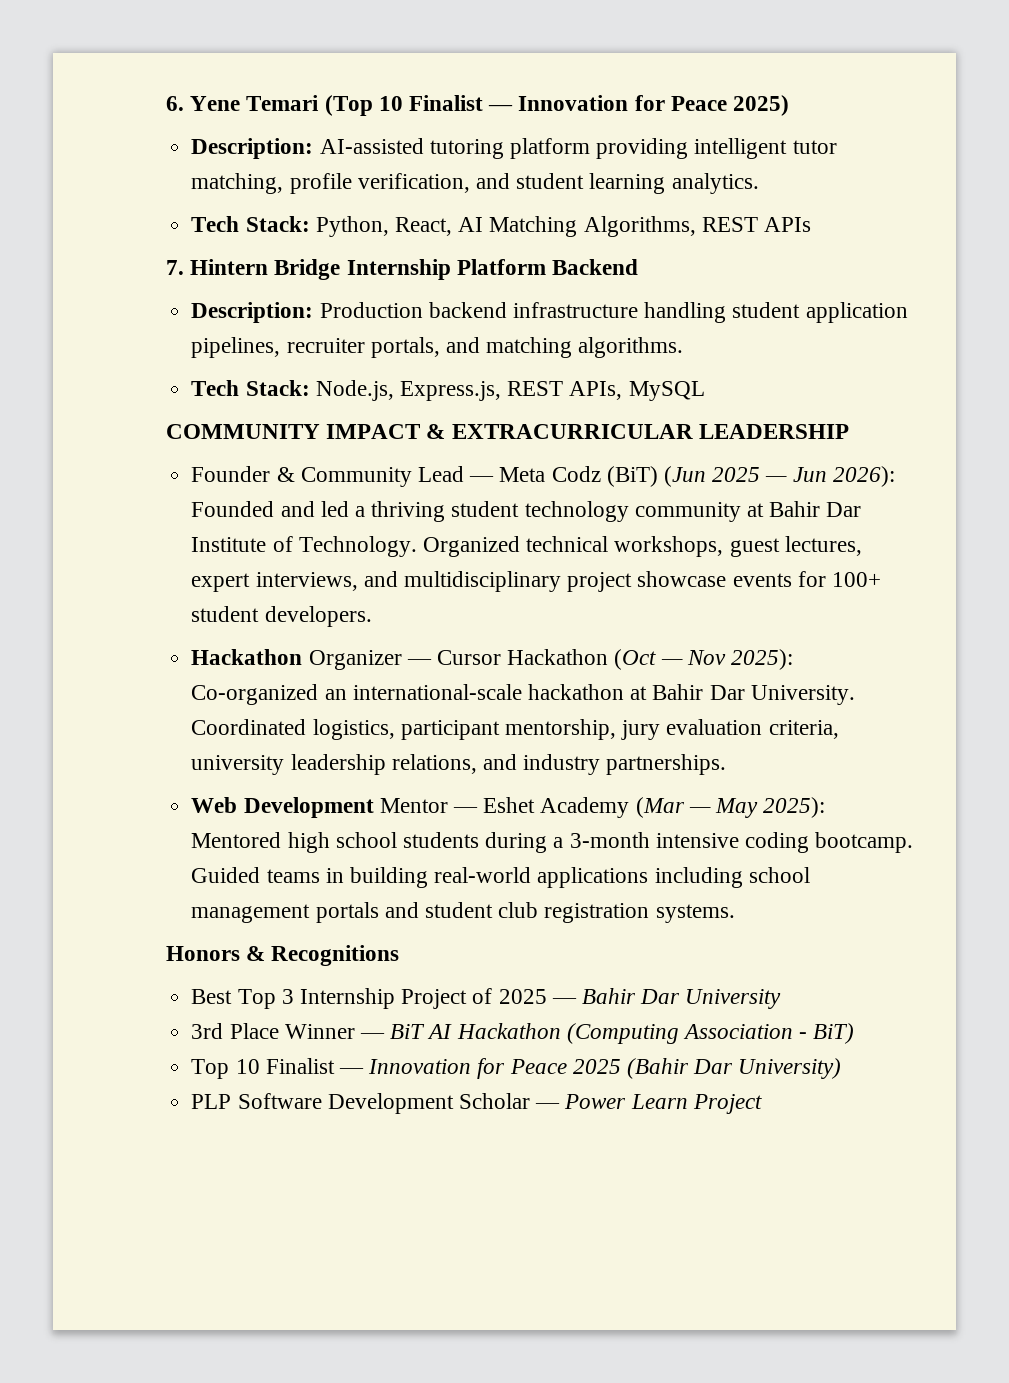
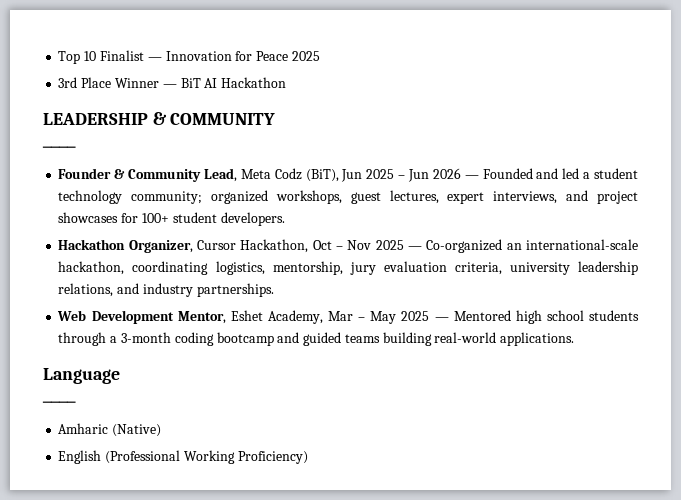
- 6. Yene Temari (Top 10 Finalist — Innovation for Peace 2025)
- Description: AI-assisted tutoring platform providing intelligent tutor matching, profile verification, and student learning analytics.
- Tech Stack: Python, React, AI Matching Algorithms, REST APIs
- 7. Hintern Bridge Internship Platform Backend
- Description: Production backend infrastructure handling student application pipelines, recruiter portals, and matching algorithms.
- Tech Stack: Node.js, Express.js, REST APIs, MySQL
- COMMUNITY IMPACT & EXTRACURRICULAR LEADERSHIP
- Founder & Community Lead — Meta Codz (BiT) (Jun 2025 — Jun 2026): Founded and led a thriving student technology community at Bahir Dar Institute of Technology. Organized technical workshops, guest lectures, expert interviews, and multidisciplinary project showcase events for 100+ student developers.
+ Top 10 Finalist — Innovation for Peace 2025
+ 3rd Place Winner — BiT AI Hackathon
+ LEADERSHIP & COMMUNITY
+ ────
+ Founder & Community Lead, Meta Codz (BiT), Jun 2025 – Jun 2026 — Founded and led a student technology community; organized workshops, guest lectures, expert interviews, and project showcases for 100+ student developers.
- Hackathon Organizer — Cursor Hackathon (Oct — Nov 2025): Co-organized an international-scale hackathon at Bahir Dar University. Coordinated logistics, participant mentorship, jury evaluation criteria, university leadership relations, and industry partnerships.
+ Hackathon Organizer, Cursor Hackathon, Oct – Nov 2025 — Co-organized an international-scale hackathon, coordinating logistics, mentorship, jury evaluation criteria, university leadership relations, and industry partnerships.
- Web Development Mentor — Eshet Academy (Mar — May 2025): Mentored high school students during a 3-month intensive coding bootcamp. Guided teams in building real-world applications including school management portals and student club registration systems.
- Honors & Recognitions
- Best Top 3 Internship Project of 2025 — Bahir Dar University
- 3rd Place Winner — BiT AI Hackathon (Computing Association - BiT)
- Top 10 Finalist — Innovation for Peace 2025 (Bahir Dar University)
- PLP Software Development Scholar — Power Learn Project
+ Web Development Mentor, Eshet Academy, Mar – May 2025 — Mentored high school students through a 3-month coding bootcamp and guided teams building real-world applications.
+ Language
+ ────
+ Amharic (Native)
+ English (Professional Working Proficiency)

